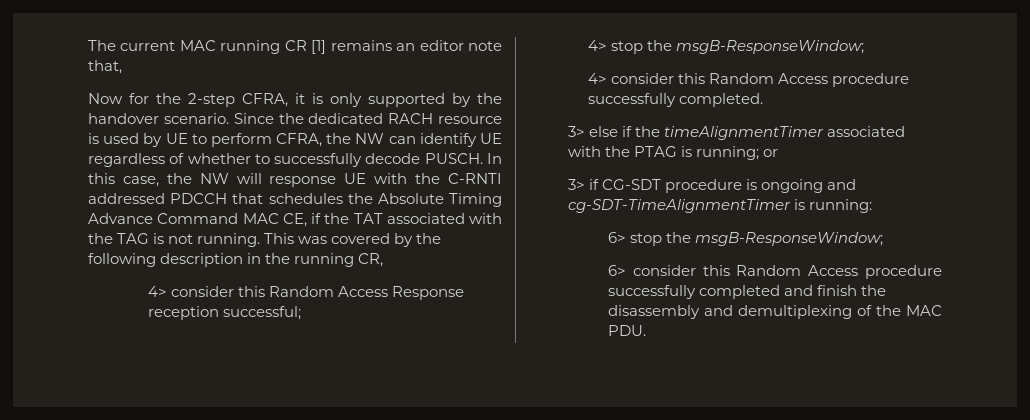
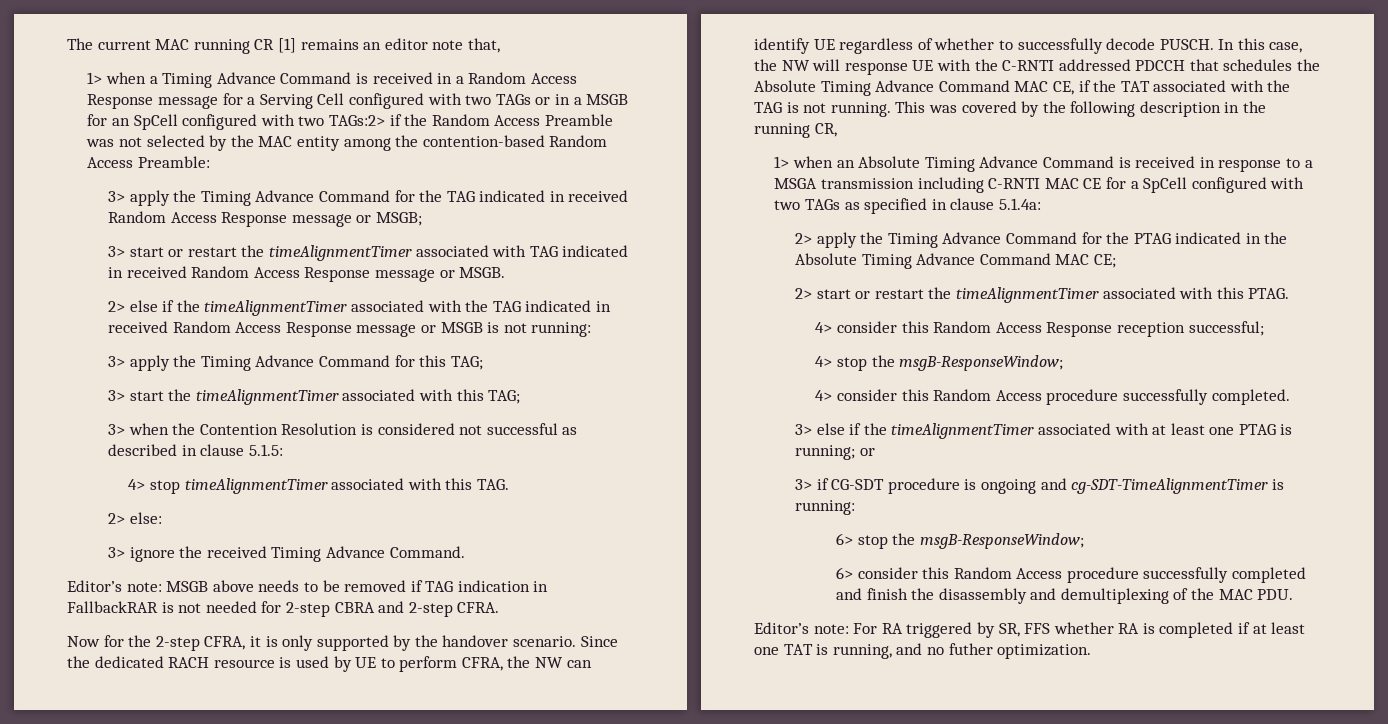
+ 1> when a Timing Advance Command is received in a Random Access Response message for a Serving Cell configured with two TAGs or in a MSGB for an SpCell configured with two TAGs:2> if the Random Access Preamble was not selected by the MAC entity among the contention-based Random Access Preamble:
+ 3> apply the Timing Advance Command for the TAG indicated in received Random Access Response message or MSGB;
+ 3> start or restart the timeAlignmentTimer associated with TAG indicated in received Random Access Response message or MSGB.
+ 2> else if the timeAlignmentTimer associated with the TAG indicated in received Random Access Response message or MSGB is not running:
+ 3> apply the Timing Advance Command for this TAG;
+ 3> start the timeAlignmentTimer associated with this TAG;
+ 3> when the Contention Resolution is considered not successful as described in clause 5.1.5:
+ 4> stop timeAlignmentTimer associated with this TAG.
+ 2> else:
+ 3> ignore the received Timing Advance Command.
+ Editor’s note: MSGB above needs to be removed if TAG indication in FallbackRAR is not needed for 2-step CBRA and 2-step CFRA.
+ 1> when an Absolute Timing Advance Command is received in response to a MSGA transmission including C-RNTI MAC CE for a SpCell configured with two TAGs as specified in clause 5.1.4a:
+ 2> apply the Timing Advance Command for the PTAG indicated in the Absolute Timing Advance Command MAC CE;
+ 2> start or restart the timeAlignmentTimer associated with this PTAG.
- 3> else if the timeAlignmentTimer associated with the PTAG is running; or
+ 3> else if the timeAlignmentTimer associated with at least one PTAG is running; or
+ Editor’s note: For RA triggered by SR, FFS whether RA is completed if at least one TAT is running, and no futher optimization.

